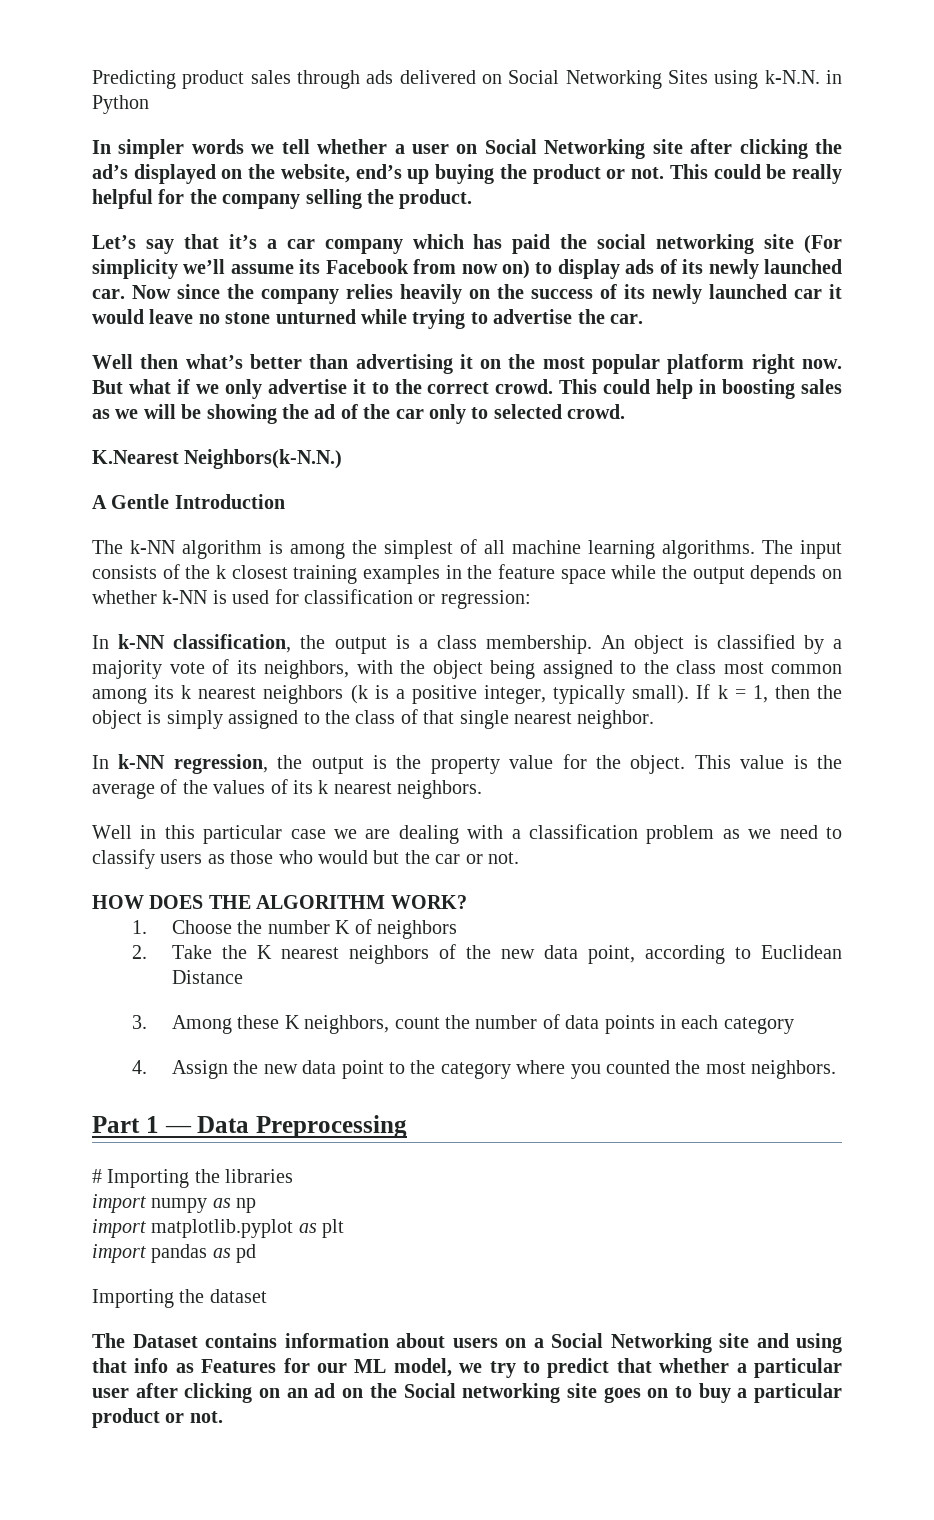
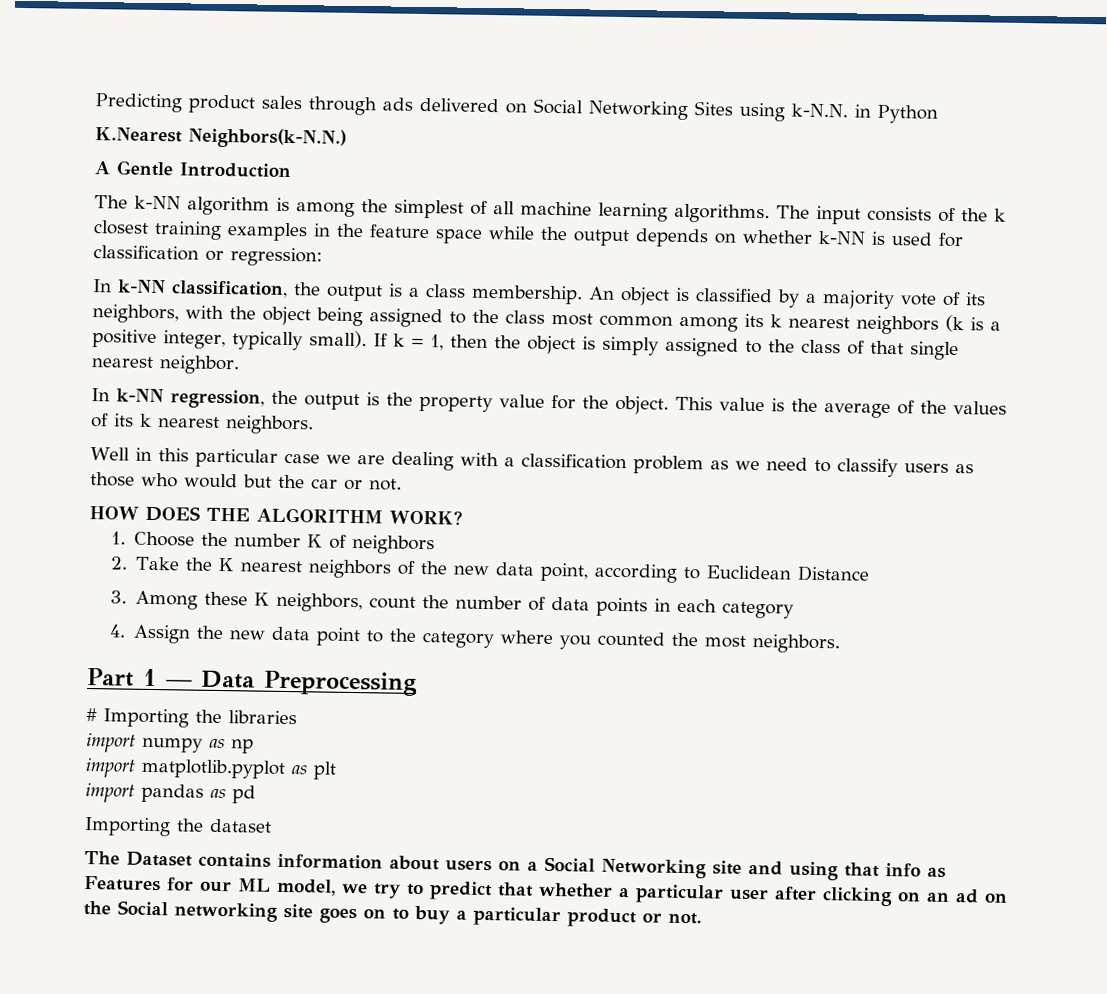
- In simpler words we tell whether a user on Social Networking site after clicking the ad’s displayed on the website, end’s up buying the product or not. This could be really helpful for the company selling the product.
- Let’s say that it’s a car company which has paid the social networking site (For simplicity we’ll assume its Facebook from now on) to display ads of its newly launched car. Now since the company relies heavily on the success of its newly launched car it would leave no stone unturned while trying to advertise the car.
- Well then what’s better than advertising it on the most popular platform right now. But what if we only advertise it to the correct crowd. This could help in boosting sales as we will be showing the ad of the car only to selected crowd.

